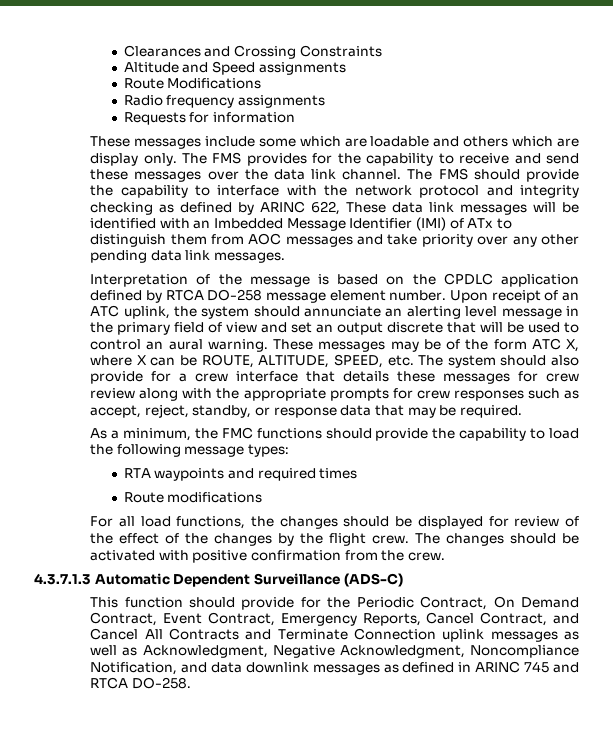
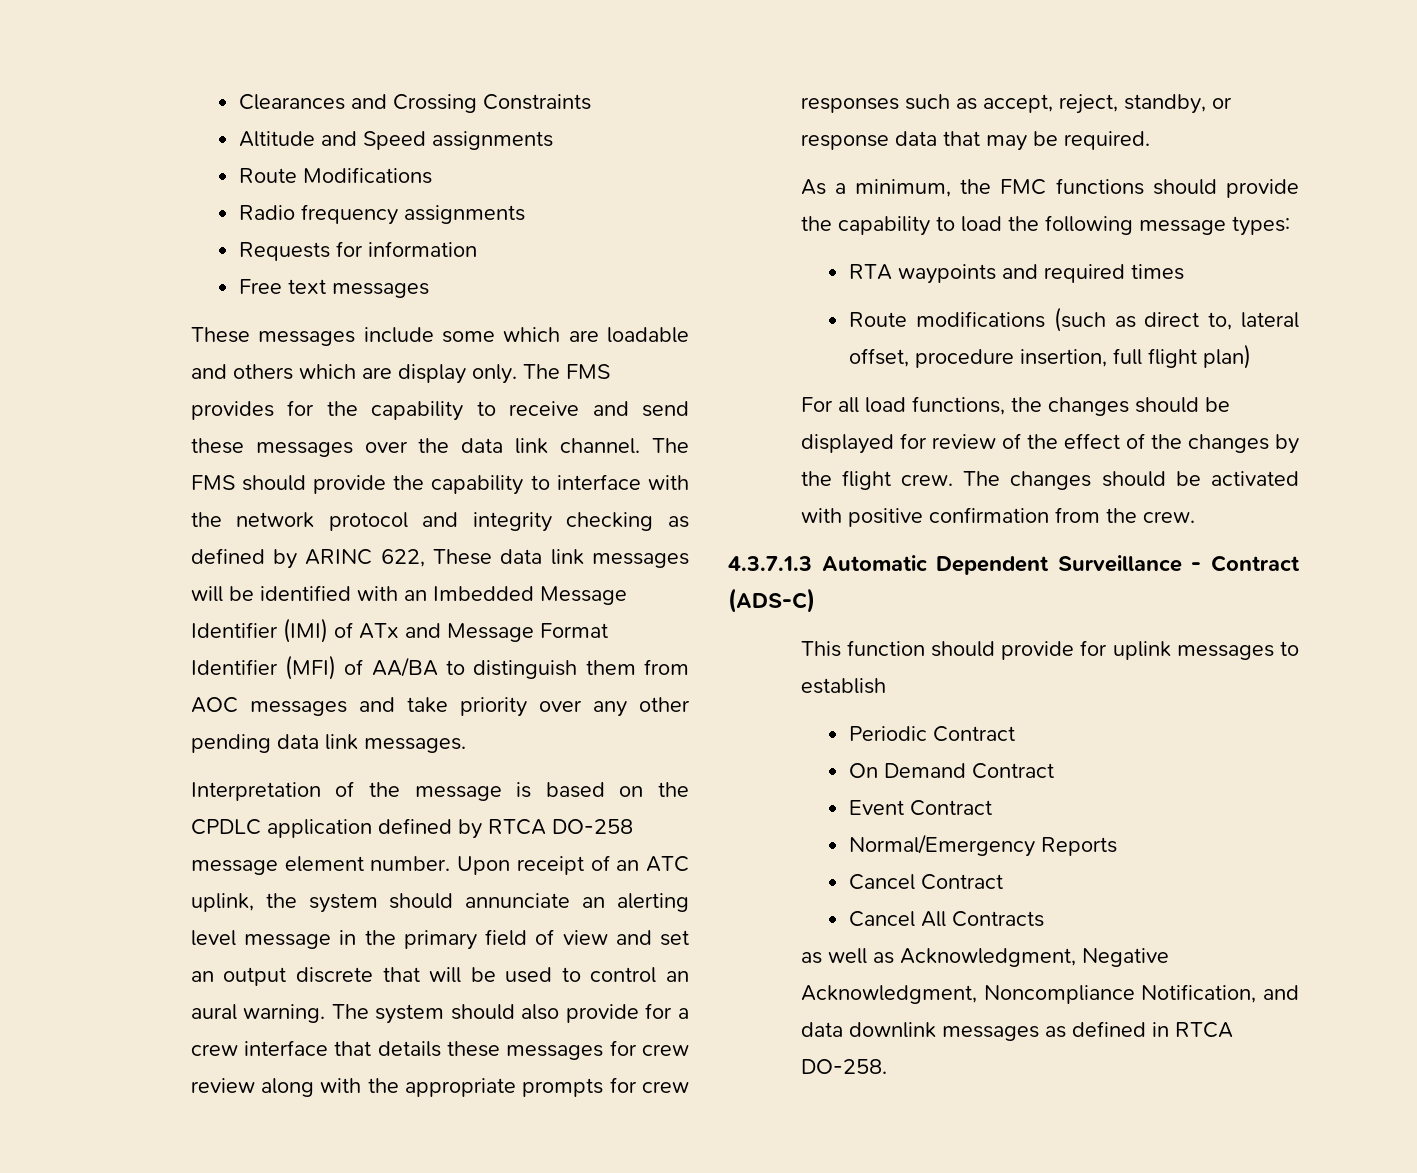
+ Free text messages
- The FMS should provide the capability to interface with the network protocol and integrity checking as defined by ARINC 622, These data link messages will be identified with an Imbedded Message Identifier (IMI) of ATx to distinguish them from AOC messages and take priority over any other pending data link messages.
+ The FMS should provide the capability to interface with the network protocol and integrity checking as defined by ARINC 622, These data link messages will be identified with an Imbedded Message Identifier (IMI) of ATx and Message Format Identifier (MFI) of AA/BA to distinguish them from AOC messages and take priority over any other pending data link messages.
- These messages may be of the form ATC X, where X can be ROUTE, ALTITUDE, SPEED, etc. The system should also provide for a crew interface that details these messages for crew review along with the appropriate prompts for crew responses such as accept, reject, standby, or response data that may be required.
+ The system should also provide for a crew interface that details these messages for crew review along with the appropriate prompts for crew responses such as accept, reject, standby, or response data that may be required.
- Route modifications
+ Route modifications (such as direct to, lateral offset, procedure insertion, full flight plan)
- 4.3.7.1.3 Automatic Dependent Surveillance (ADS-C)
+ 4.3.7.1.3 Automatic Dependent Surveillance - Contract (ADS-C)
- This function should provide for the Periodic Contract, On Demand Contract, Event Contract, Emergency Reports, Cancel Contract, and Cancel All Contracts and Terminate Connection uplink messages as well as Acknowledgment, Negative Acknowledgment, Noncompliance Notification, and data downlink messages as defined in ARINC 745 and RTCA DO-258.
+ This function should provide for uplink messages to establish
+ Periodic Contract
+ On Demand Contract
+ Event Contract
+ Normal/Emergency Reports
+ Cancel Contract
+ Cancel All Contracts
+ as well as Acknowledgment, Negative Acknowledgment, Noncompliance Notification, and data downlink messages as defined in RTCA DO-258.

